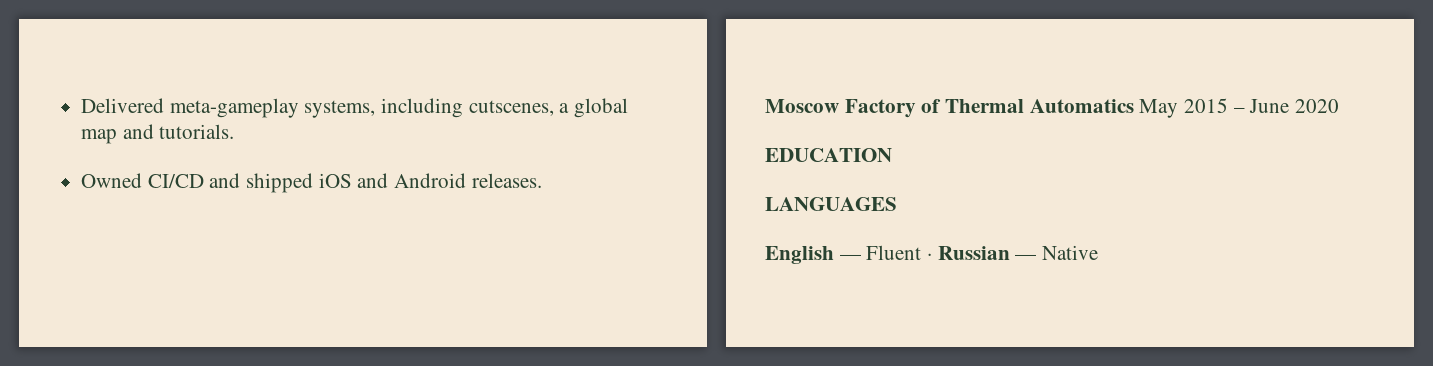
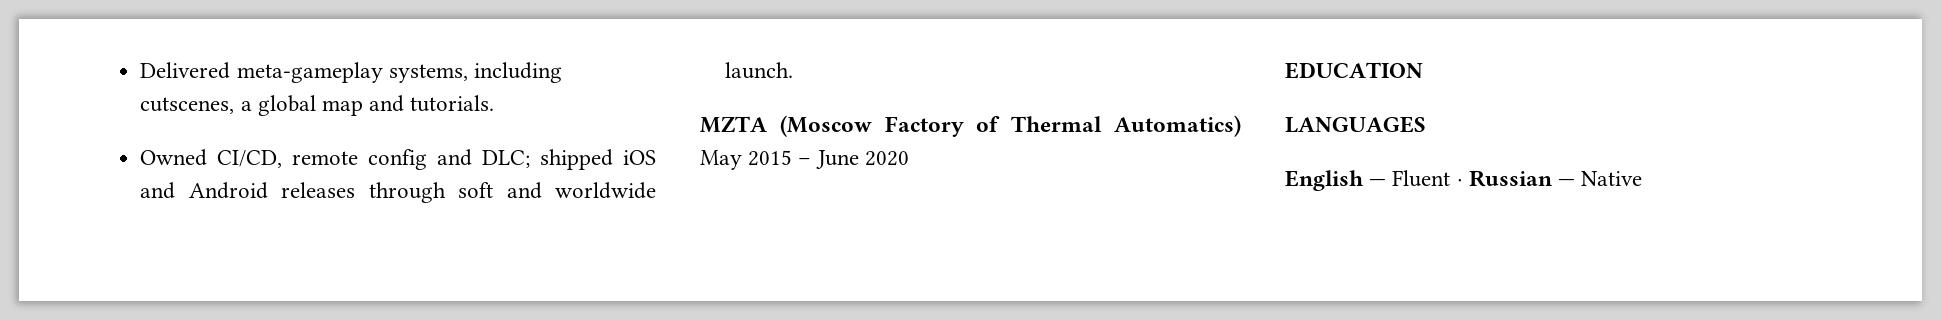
- Owned CI/CD and shipped iOS and Android releases.
- Moscow Factory of Thermal Automatics May 2015 – June 2020
+ Owned CI/CD, remote config and DLC; shipped iOS and Android releases through soft and worldwide launch.
+ MZTA (Moscow Factory of Thermal Automatics) May 2015 – June 2020

